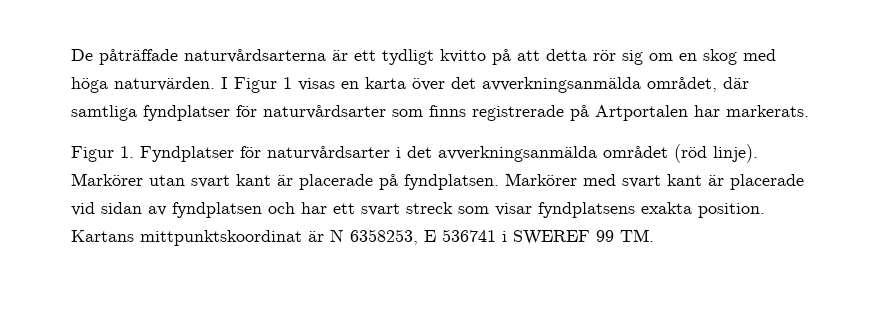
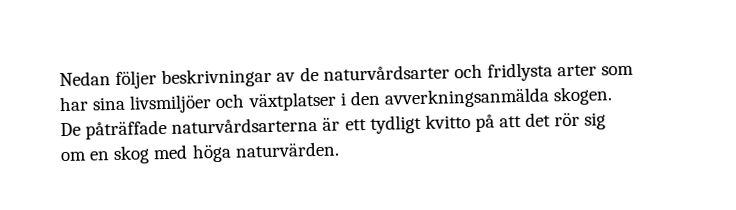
+ Nedan följer beskrivningar av de naturvårdsarter och fridlysta arter som har sina livsmiljöer och växtplatser i den avverkningsanmälda skogen.
- De påträffade naturvårdsarterna är ett tydligt kvitto på att detta rör sig om en skog med höga naturvärden. I Figur 1 visas en karta över det avverkningsanmälda området, där samtliga fyndplatser för naturvårdsarter som finns registrerade på Artportalen har markerats.
- Figur 1. Fyndplatser för naturvårdsarter i det avverkningsanmälda området (röd linje). Markörer utan svart kant är placerade på fyndplatsen. Markörer med svart kant är placerade vid sidan av fyndplatsen och har ett svart streck som visar fyndplatsens exakta position. Kartans mittpunktskoordinat är N 6358253, E 536741 i SWEREF 99 TM.
+ De påträffade naturvårdsarterna är ett tydligt kvitto på att det rör sig om en skog med höga naturvärden.

